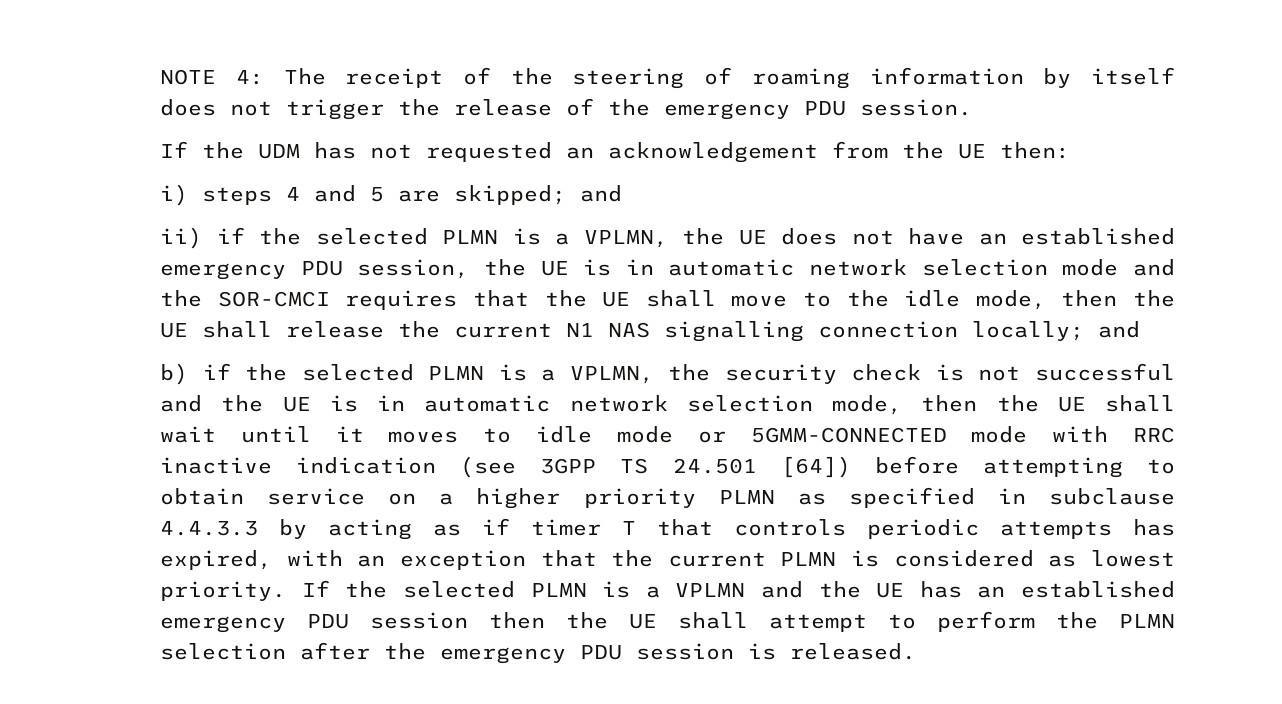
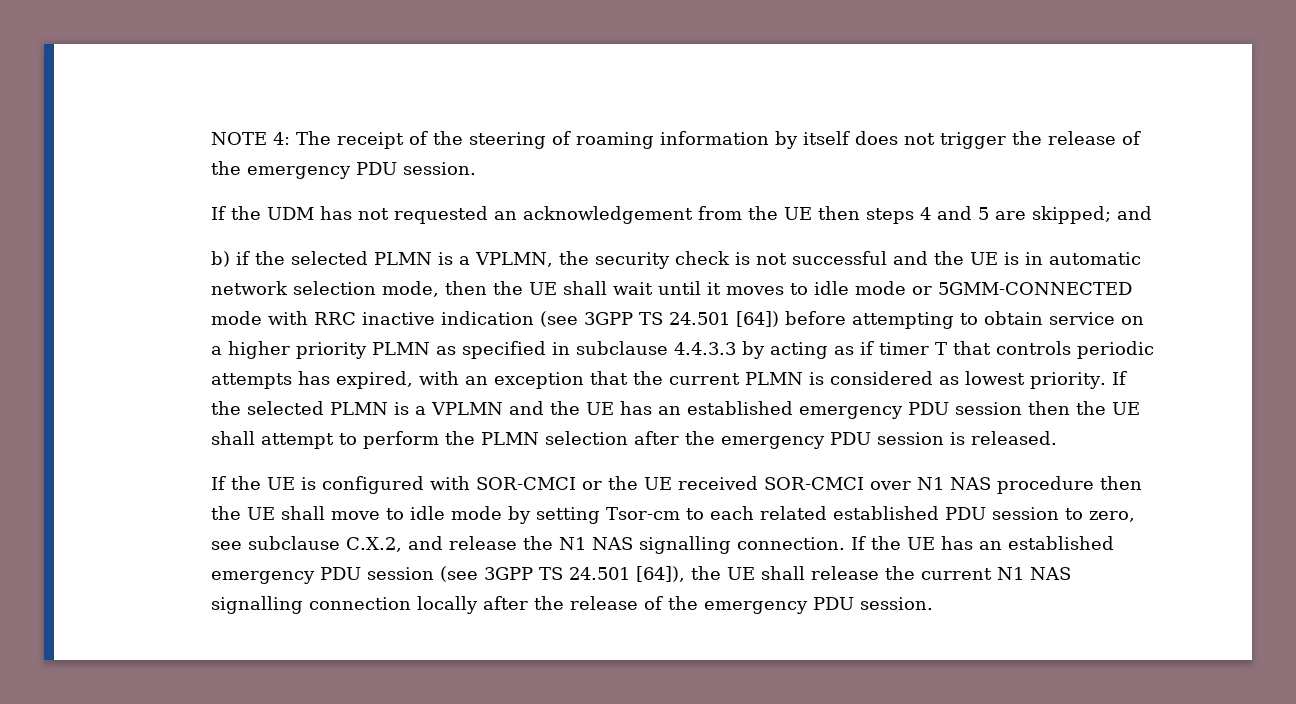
- If the UDM has not requested an acknowledgement from the UE then:
- i) steps 4 and 5 are skipped; and
+ If the UDM has not requested an acknowledgement from the UE then steps 4 and 5 are skipped; and
- ii) if the selected PLMN is a VPLMN, the UE does not have an established emergency PDU session, the UE is in automatic network selection mode and the SOR-CMCI requires that the UE shall move to the idle mode, then the UE shall release the current N1 NAS signalling connection locally; and
+ If the UE is configured with SOR-CMCI or the UE received SOR-CMCI over N1 NAS procedure then the UE shall move to idle mode by setting Tsor-cm to each related established PDU session to zero, see subclause C.X.2, and release the N1 NAS signalling connection. If the UE has an established emergency PDU session (see 3GPP TS 24.501 [64]), the UE shall release the current N1 NAS signalling connection locally after the release of the emergency PDU session.

